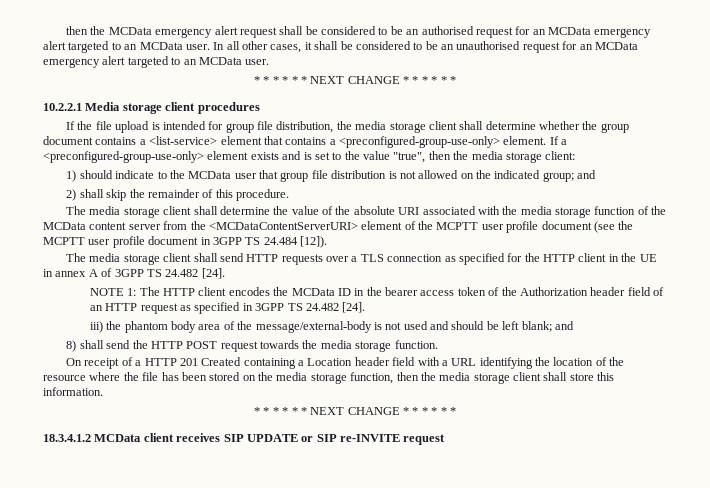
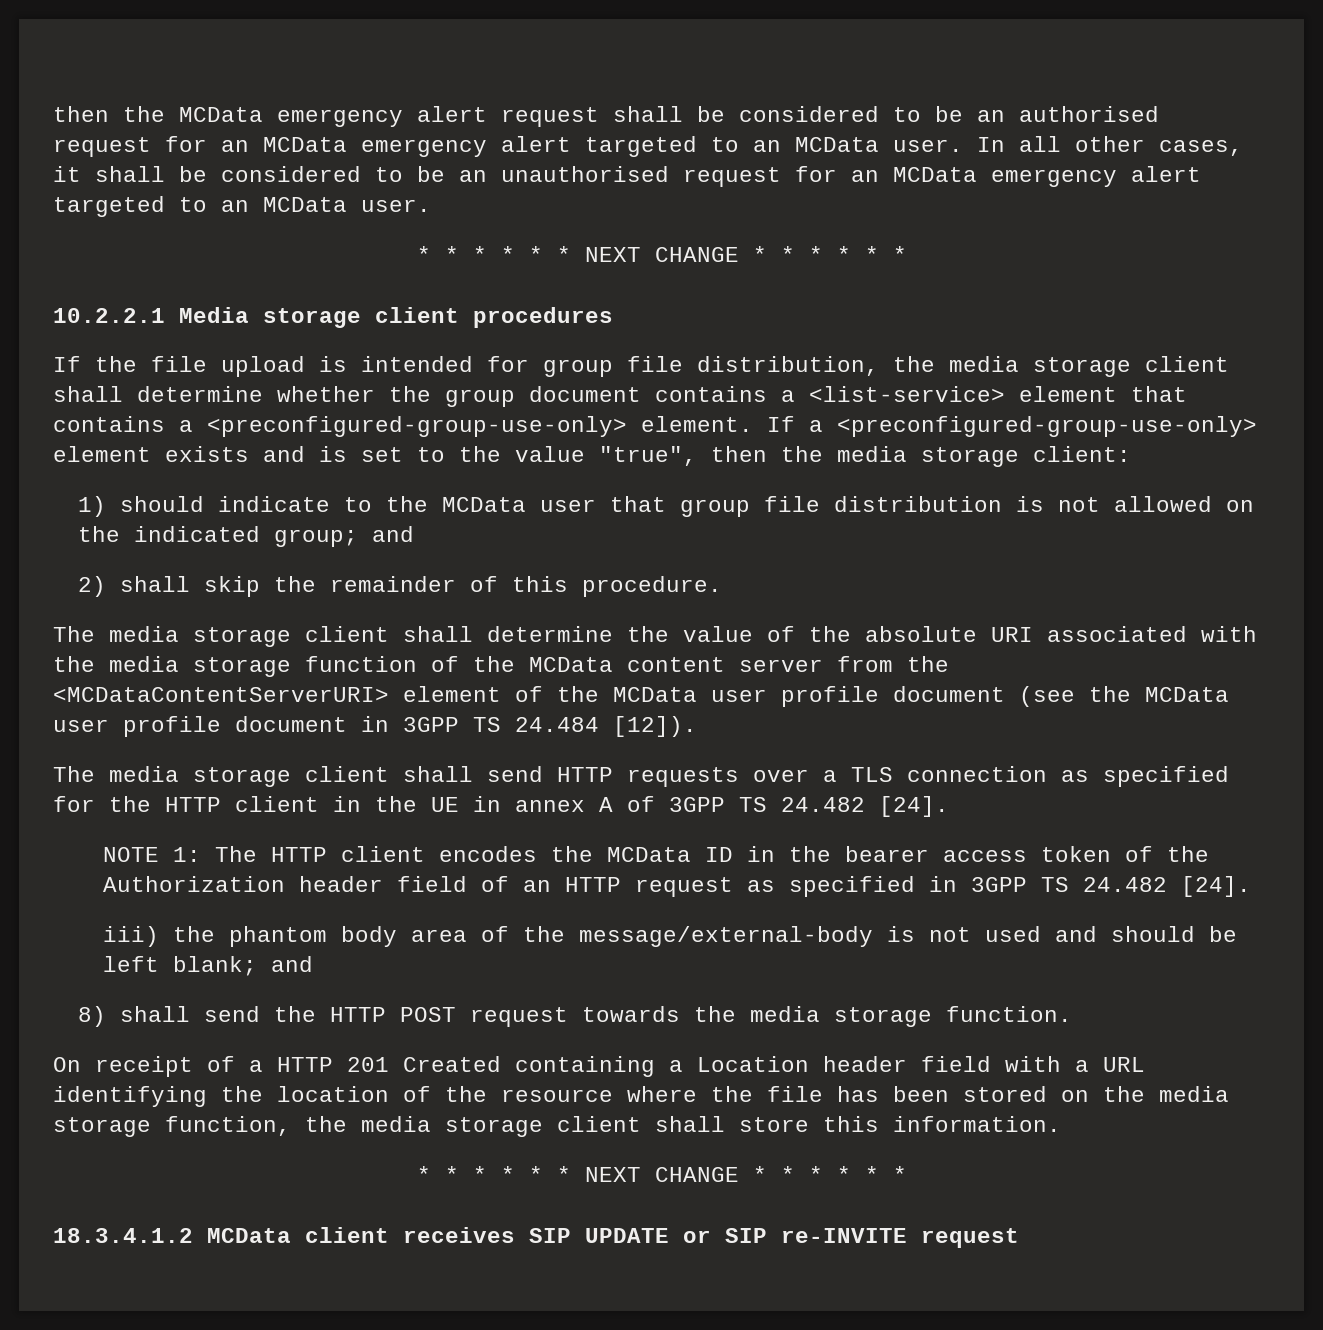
- The media storage client shall determine the value of the absolute URI associated with the media storage function of the MCData content server from the <MCDataContentServerURI> element of the MCPTT user profile document (see the MCPTT user profile document in 3GPP TS 24.484 [12]).
+ The media storage client shall determine the value of the absolute URI associated with the media storage function of the MCData content server from the <MCDataContentServerURI> element of the MCData user profile document (see the MCData user profile document in 3GPP TS 24.484 [12]).
- On receipt of a HTTP 201 Created containing a Location header field with a URL identifying the location of the resource where the file has been stored on the media storage function, then the media storage client shall store this information.
+ On receipt of a HTTP 201 Created containing a Location header field with a URL identifying the location of the resource where the file has been stored on the media storage function, the media storage client shall store this information.

